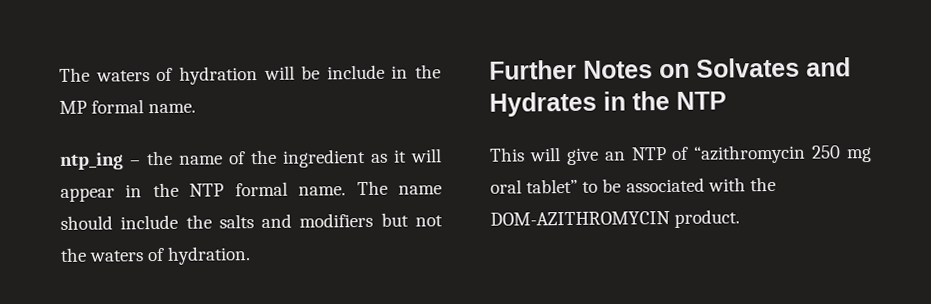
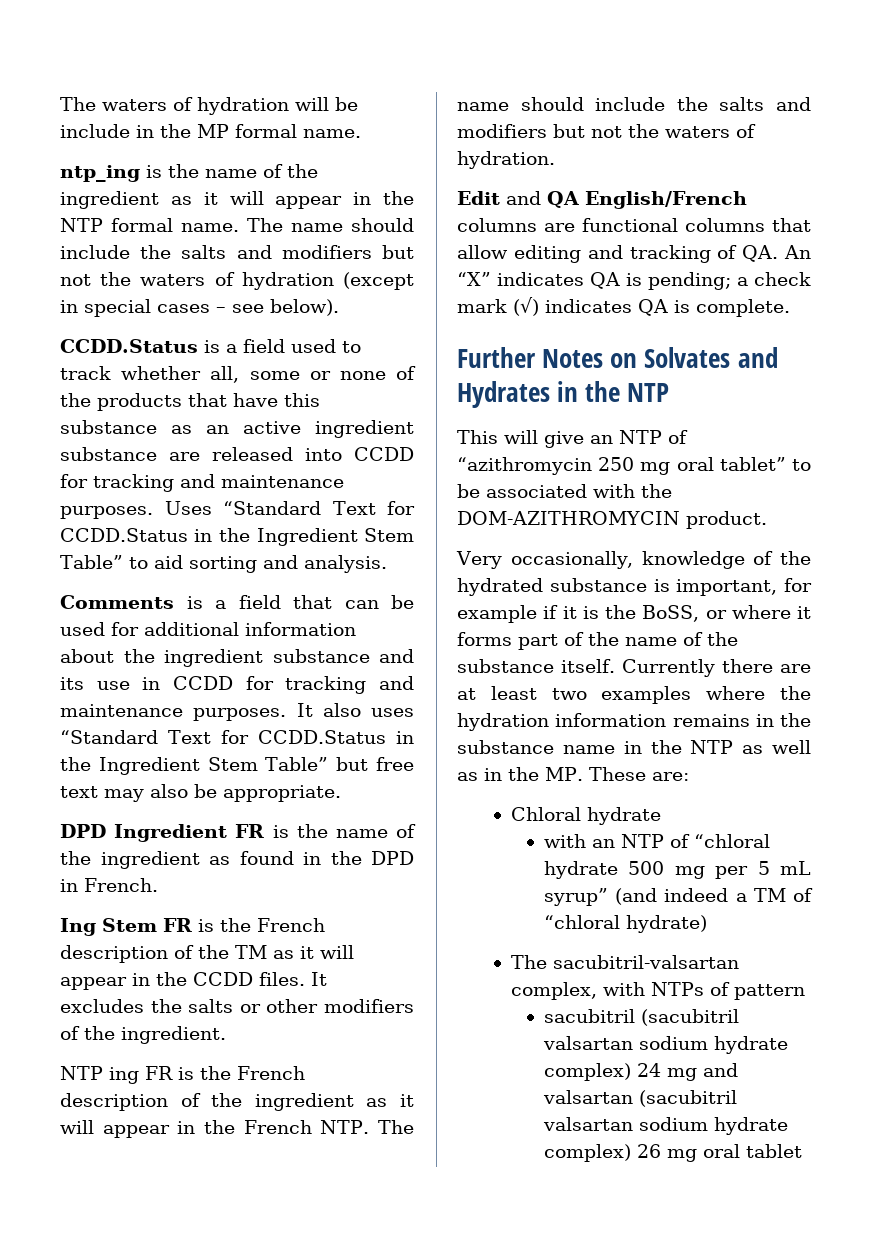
- ntp_ing – the name of the ingredient as it will appear in the NTP formal name.
+ ntp_ing is the name of the ingredient as it will appear in the NTP formal name.
- The name should include the salts and modifiers but not the waters of hydration.
+ The name should include the salts and modifiers but not the waters of hydration (except in special cases – see below).
+ CCDD.Status is a field used to track whether all, some or none of the products that have this substance as an active ingredient substance are released into CCDD for tracking and maintenance purposes. Uses “Standard Text for CCDD.Status in the Ingredient Stem Table” to aid sorting and analysis.
+ Comments is a field that can be used for additional information about the ingredient substance and its use in CCDD for tracking and maintenance purposes. It also uses “Standard Text for CCDD.Status in the Ingredient Stem Table” but free text may also be appropriate.
+ DPD Ingredient FR is the name of the ingredient as found in the DPD in French.
+ Ing Stem FR is the French description of the TM as it will appear in the CCDD files. It excludes the salts or other modifiers of the ingredient.
+ NTP ing FR is the French description of the ingredient as it will appear in the French NTP. The name should include the salts and modifiers but not the waters of hydration.
+ Edit and QA English/French columns are functional columns that allow editing and tracking of QA. An “X” indicates QA is pending; a check mark (√) indicates QA is complete.
+ Very occasionally, knowledge of the hydrated substance is important, for example if it is the BoSS, or where it forms part of the name of the substance itself. Currently there are at least two examples where the hydration information remains in the substance name in the NTP as well as in the MP. These are:
+ Chloral hydrate
+ with an NTP of “chloral hydrate 500 mg per 5 mL syrup” (and indeed a TM of “chloral hydrate)
+ The sacubitril-valsartan complex, with NTPs of pattern
+ sacubitril (sacubitril valsartan sodium hydrate complex) 24 mg and valsartan (sacubitril valsartan sodium hydrate complex) 26 mg oral tablet

